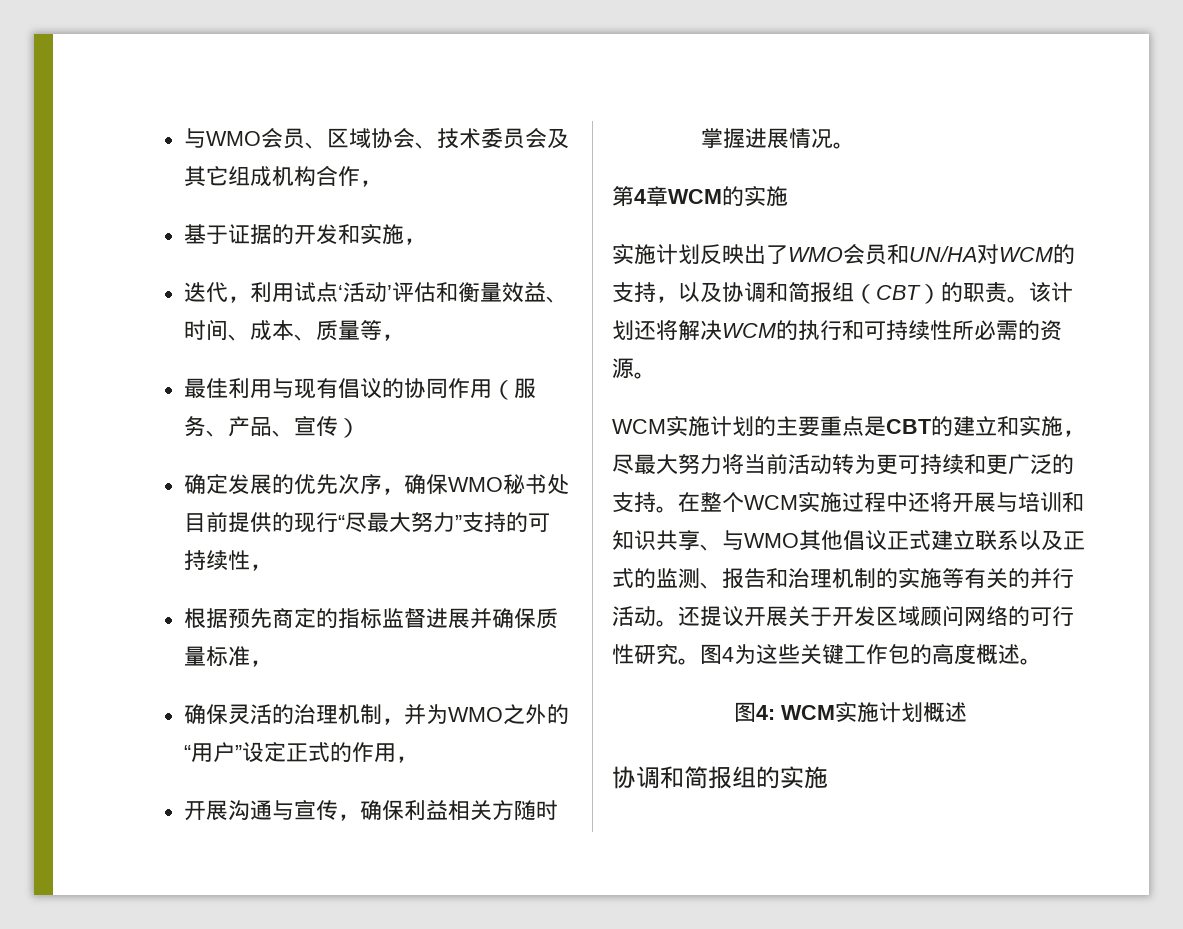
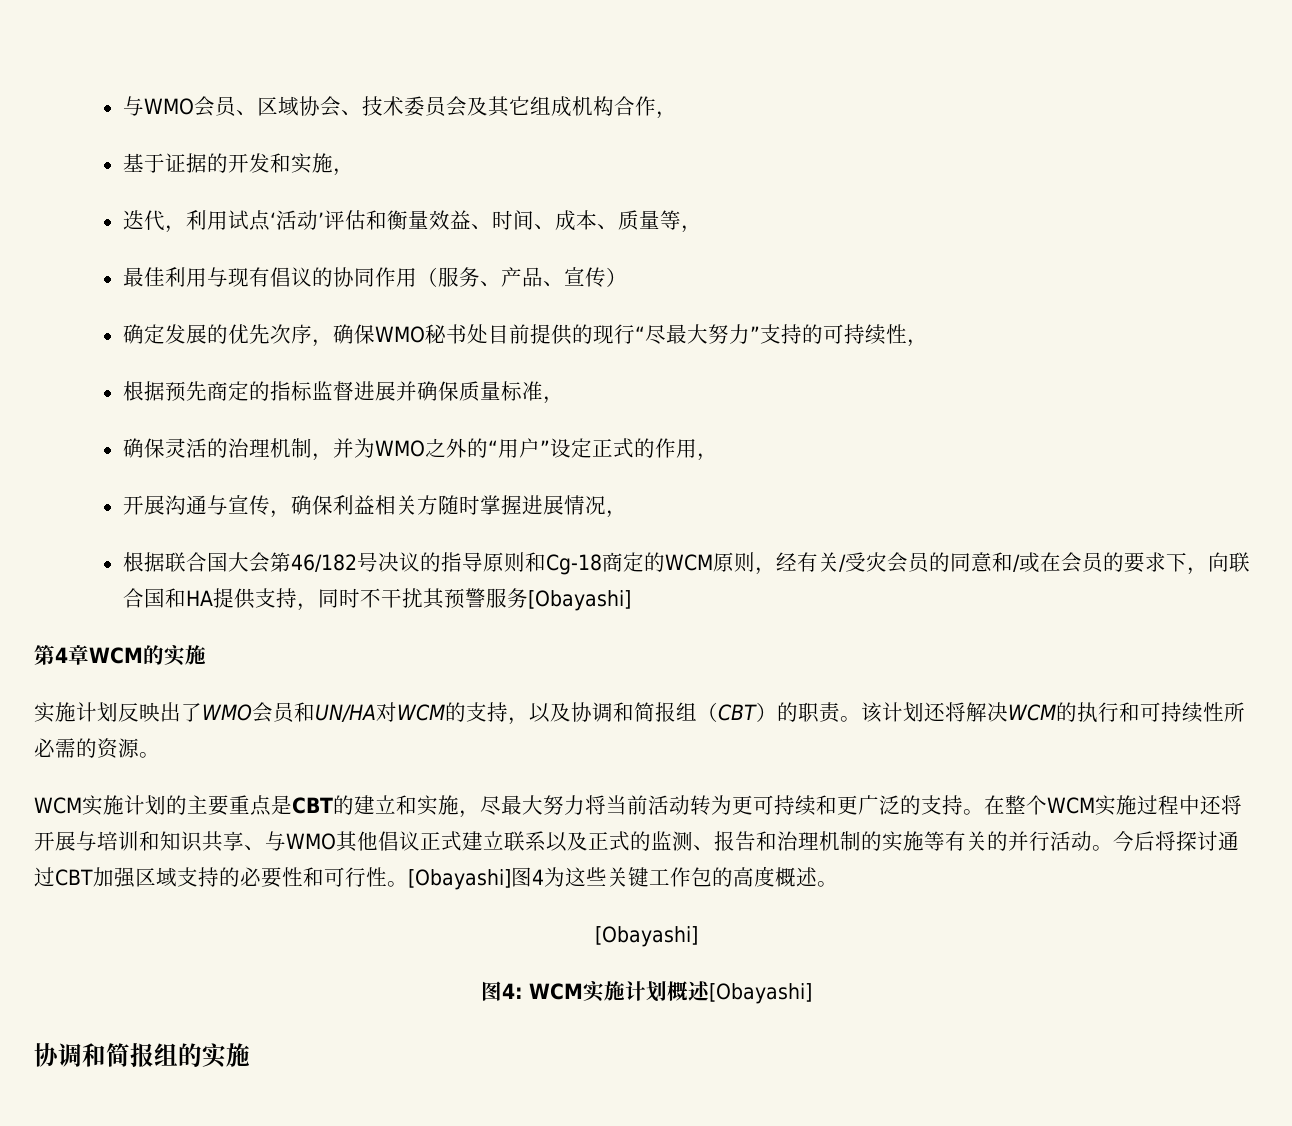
- 开展沟通与宣传，确保利益相关方随时掌握进展情况。
+ 开展沟通与宣传，确保利益相关方随时掌握进展情况，
+ 根据联合国大会第46/182号决议的指导原则和Cg-18商定的WCM原则，经有关/受灾会员的同意和/或在会员的要求下，向联合国和HA提供支持，同时不干扰其预警服务[Obayashi]
- 还提议开展关于开发区域顾问网络的可行性研究。图4为这些关键工作包的高度概述。
+ 今后将探讨通过CBT加强区域支持的必要性和可行性。[Obayashi]图4为这些关键工作包的高度概述。
+ [Obayashi]
- 图4: WCM实施计划概述
+ 图4: WCM实施计划概述[Obayashi]

